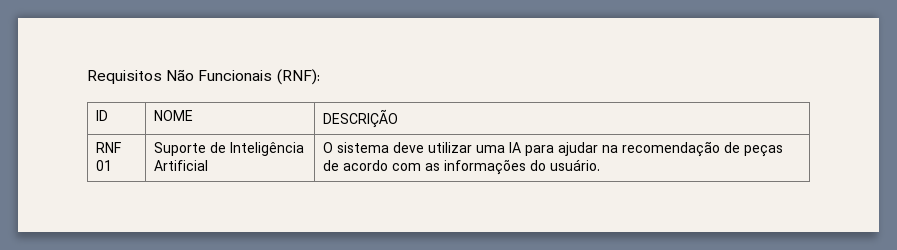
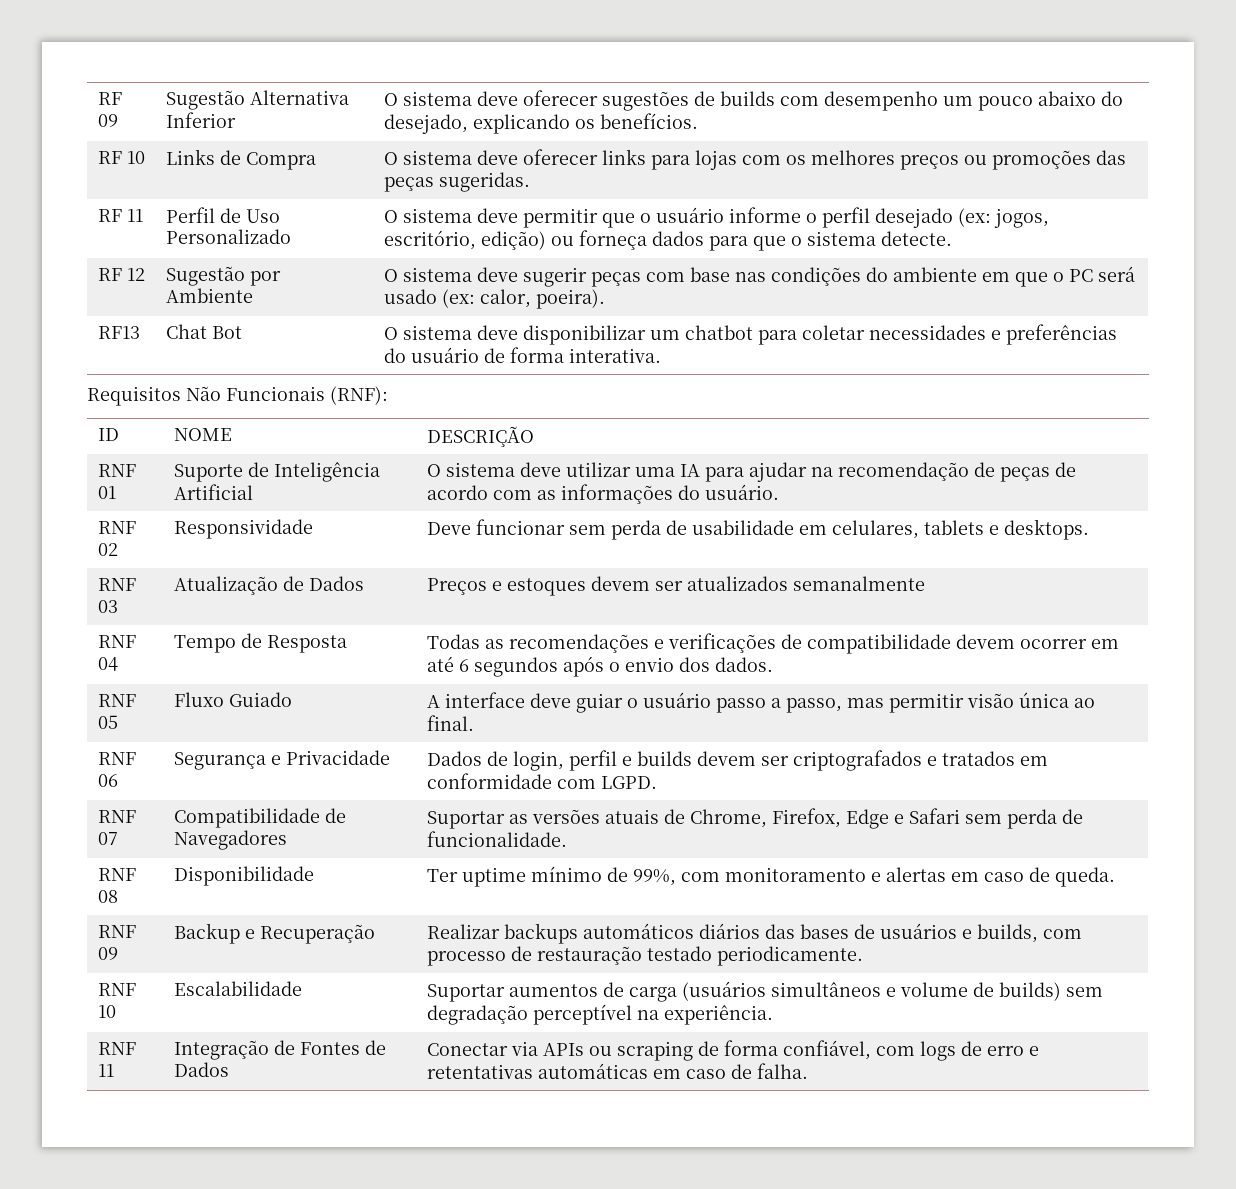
+ RF 09 | Sugestão Alternativa Inferior | O sistema deve oferecer sugestões de builds com desempenho um pouco abaixo do desejado, explicando os benefícios.
+ RF 10 | Links de Compra | O sistema deve oferecer links para lojas com os melhores preços ou promoções das peças sugeridas.
+ RF 11 | Perfil de Uso Personalizado | O sistema deve permitir que o usuário informe o perfil desejado (ex: jogos, escritório, edição) ou forneça dados para que o sistema detecte.
+ RF 12 | Sugestão por Ambiente | O sistema deve sugerir peças com base nas condições do ambiente em que o PC será usado (ex: calor, poeira).
+ RF13 | Chat Bot | O sistema deve disponibilizar um chatbot para coletar necessidades e preferências do usuário de forma interativa.
+ RNF 02 | Responsividade | Deve funcionar sem perda de usabilidade em celulares, tablets e desktops.
+ RNF 03 | Atualização de Dados | Preços e estoques devem ser atualizados semanalmente
+ RNF 04 | Tempo de Resposta | Todas as recomendações e verificações de compatibilidade devem ocorrer em até 6 segundos após o envio dos dados.
+ RNF 05 | Fluxo Guiado | A interface deve guiar o usuário passo a passo, mas permitir visão única ao final.
+ RNF 06 | Segurança e Privacidade | Dados de login, perfil e builds devem ser criptografados e tratados em conformidade com LGPD.
+ RNF 07 | Compatibilidade de Navegadores | Suportar as versões atuais de Chrome, Firefox, Edge e Safari sem perda de funcionalidade.
+ RNF 08 | Disponibilidade | Ter uptime mínimo de 99%, com monitoramento e alertas em caso de queda.
+ RNF 09 | Backup e Recuperação | Realizar backups automáticos diários das bases de usuários e builds, com processo de restauração testado periodicamente.
+ RNF 10 | Escalabilidade | Suportar aumentos de carga (usuários simultâneos e volume de builds) sem degradação perceptível na experiência.
+ RNF 11 | Integração de Fontes de Dados | Conectar via APIs ou scraping de forma confiável, com logs de erro e retentativas automáticas em caso de falha.

